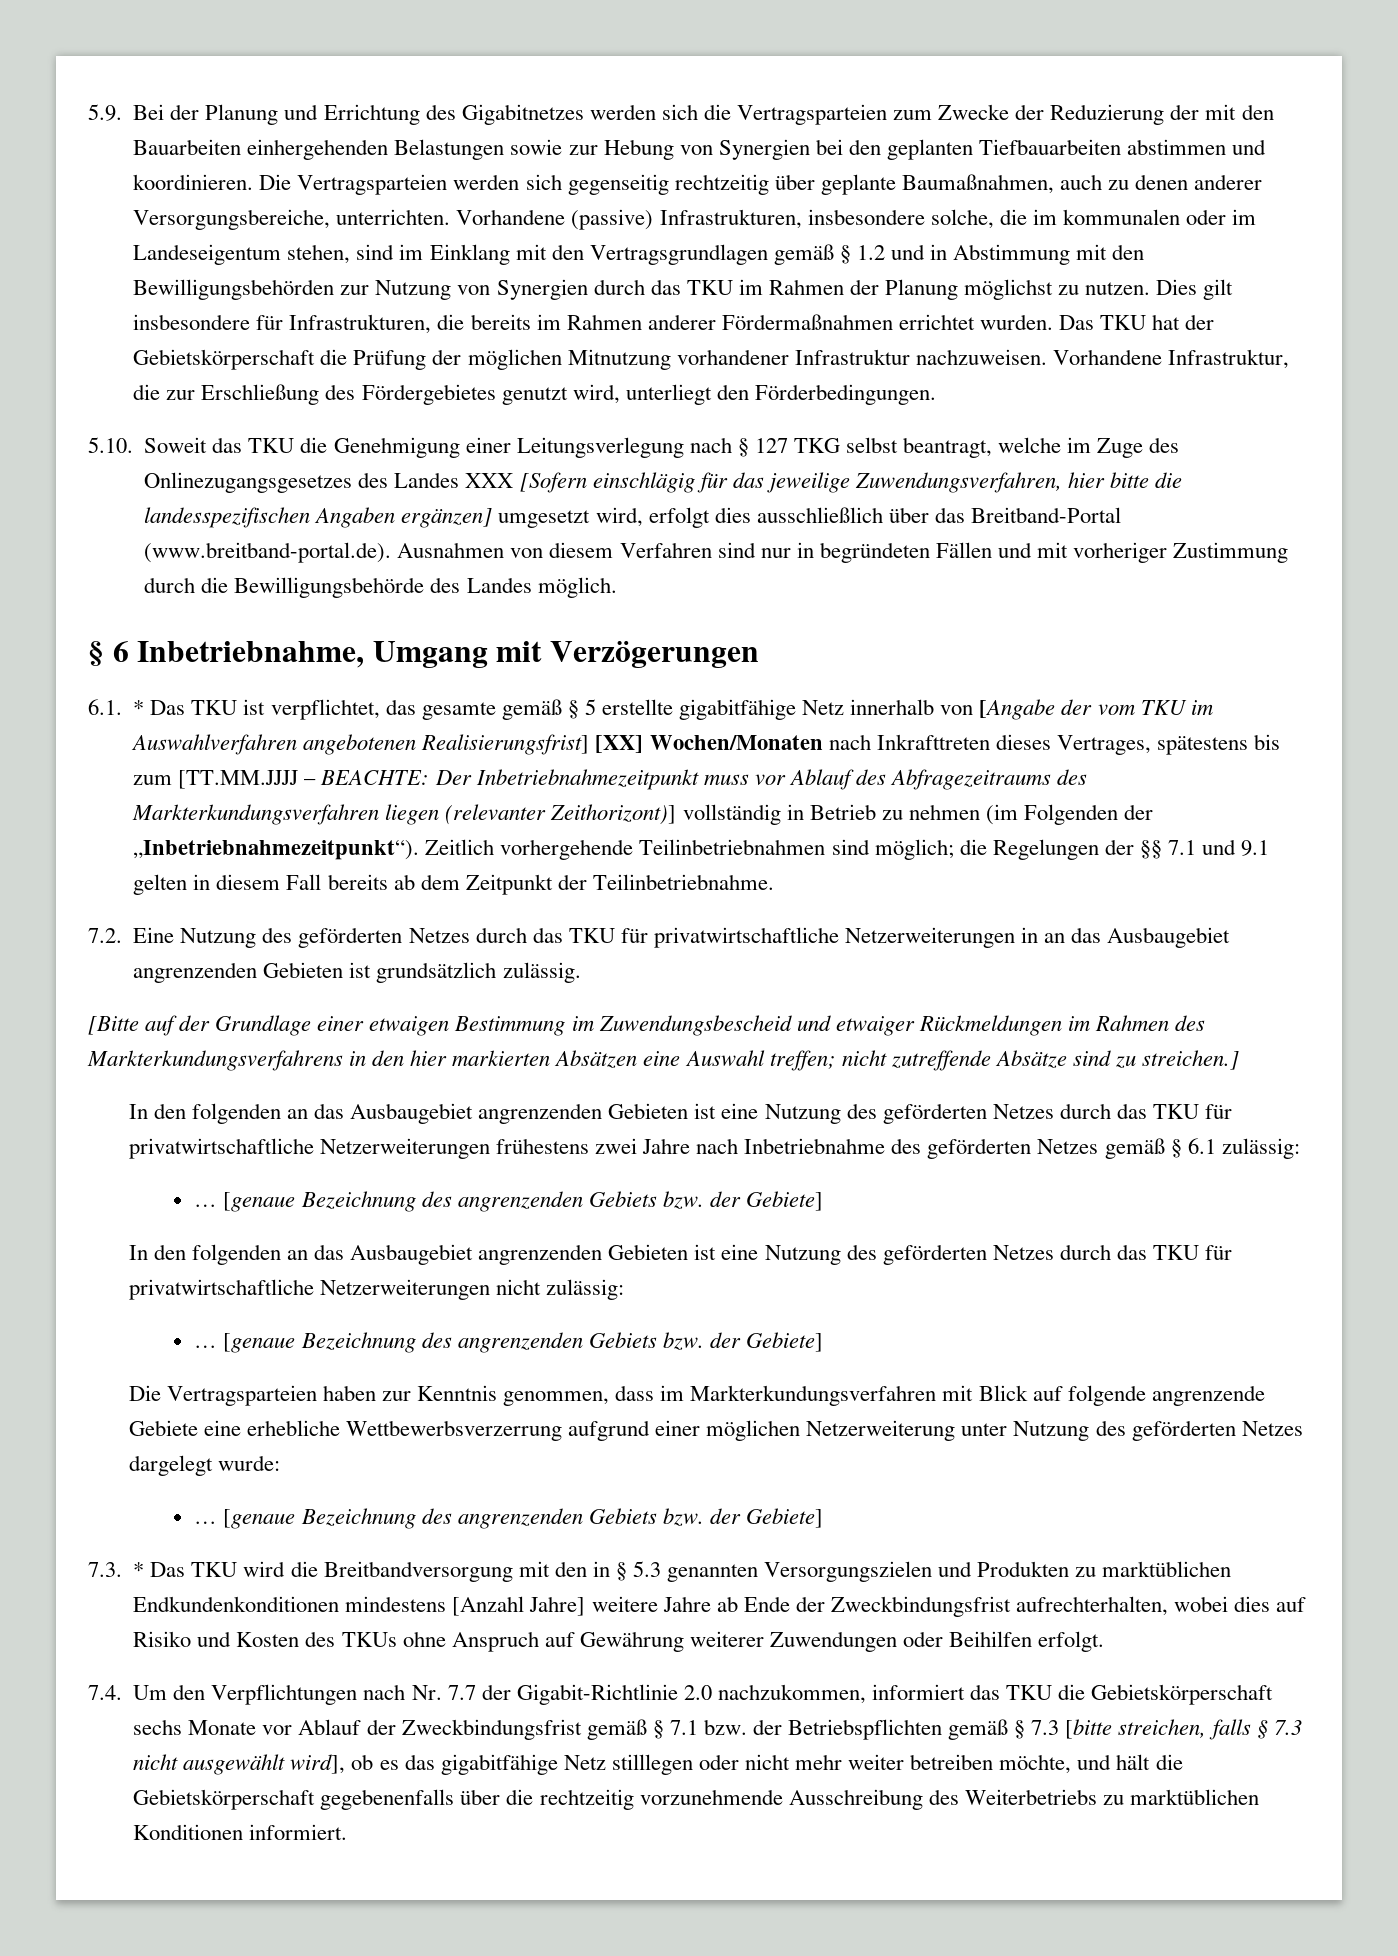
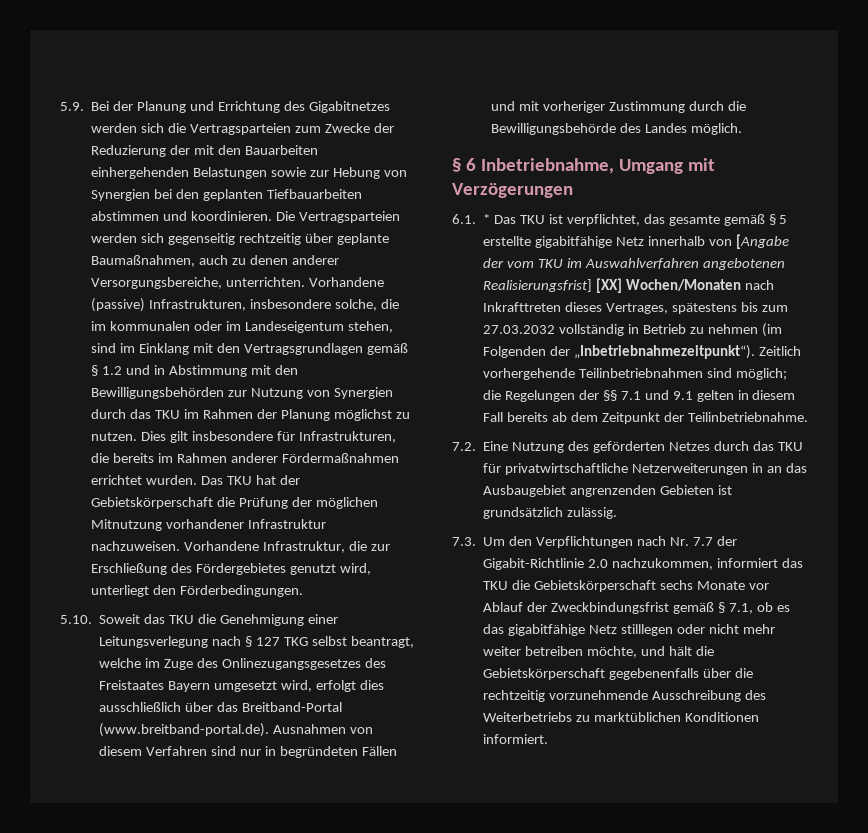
- 5.10. Soweit das TKU die Genehmigung einer Leitungsverlegung nach § 127 TKG selbst beantragt, welche im Zuge des Onlinezugangsgesetzes des Landes XXX [Sofern einschlägig für das jeweilige Zuwendungsverfahren, hier bitte die landesspezifischen Angaben ergänzen] umgesetzt wird, erfolgt dies ausschließlich über das Breitband-Portal (www.breitband-portal.de). Ausnahmen von diesem Verfahren sind nur in begründeten Fällen und mit vorheriger Zustimmung durch die Bewilligungsbehörde des Landes möglich.
+ 5.10. Soweit das TKU die Genehmigung einer Leitungsverlegung nach § 127 TKG selbst beantragt, welche im Zuge des Onlinezugangsgesetzes des Freistaates Bayern umgesetzt wird, erfolgt dies ausschließlich über das Breitband-Portal (www.breitband-portal.de). Ausnahmen von diesem Verfahren sind nur in begründeten Fällen und mit vorheriger Zustimmung durch die Bewilligungsbehörde des Landes möglich.
- 6.1. * Das TKU ist verpflichtet, das gesamte gemäß § 5 erstellte gigabitfähige Netz innerhalb von [Angabe der vom TKU im Auswahlverfahren angebotenen Realisierungsfrist] [XX] Wochen/Monaten nach Inkrafttreten dieses Vertrages, spätestens bis zum [TT.MM.JJJJ – BEACHTE: Der Inbetriebnahmezeitpunkt muss vor Ablauf des Abfragezeitraums des Markterkundungsverfahren liegen (relevanter Zeithorizont)] vollständig in Betrieb zu nehmen (im Folgenden der „Inbetriebnahmezeitpunkt“).
+ 6.1. * Das TKU ist verpflichtet, das gesamte gemäß § 5 erstellte gigabitfähige Netz innerhalb von [Angabe der vom TKU im Auswahlverfahren angebotenen Realisierungsfrist] [XX] Wochen/Monaten nach Inkrafttreten dieses Vertrages, spätestens bis zum 27.03.2032 vollständig in Betrieb zu nehmen (im Folgenden der „Inbetriebnahmezeitpunkt“).
- [Bitte auf der Grundlage einer etwaigen Bestimmung im Zuwendungsbescheid und etwaiger Rückmeldungen im Rahmen des Markterkundungsverfahrens in den hier markierten Absätzen eine Auswahl treffen; nicht zutreffende Absätze sind zu streichen.]
- In den folgenden an das Ausbaugebiet angrenzenden Gebieten ist eine Nutzung des geförderten Netzes durch das TKU für privatwirtschaftliche Netzerweiterungen frühestens zwei Jahre nach Inbetriebnahme des geförderten Netzes gemäß § 6.1 zulässig:
- … [genaue Bezeichnung des angrenzenden Gebiets bzw. der Gebiete]
- In den folgenden an das Ausbaugebiet angrenzenden Gebieten ist eine Nutzung des geförderten Netzes durch das TKU für privatwirtschaftliche Netzerweiterungen nicht zulässig:
- … [genaue Bezeichnung des angrenzenden Gebiets bzw. der Gebiete]
- Die Vertragsparteien haben zur Kenntnis genommen, dass im Markterkundungsverfahren mit Blick auf folgende angrenzende Gebiete eine erhebliche Wettbewerbsverzerrung aufgrund einer möglichen Netzerweiterung unter Nutzung des geförderten Netzes dargelegt wurde:
- … [genaue Bezeichnung des angrenzenden Gebiets bzw. der Gebiete]
- 7.3. * Das TKU wird die Breitbandversorgung mit den in § 5.3 genannten Versorgungszielen und Produkten zu marktüblichen Endkundenkonditionen mindestens [Anzahl Jahre] weitere Jahre ab Ende der Zweckbindungsfrist aufrechterhalten, wobei dies auf Risiko und Kosten des TKUs ohne Anspruch auf Gewährung weiterer Zuwendungen oder Beihilfen erfolgt.
- 7.4. Um den Verpflichtungen nach Nr. 7.7 der Gigabit-Richtlinie 2.0 nachzukommen, informiert das TKU die Gebietskörperschaft sechs Monate vor Ablauf der Zweckbindungsfrist gemäß § 7.1 bzw. der Betriebspflichten gemäß § 7.3 [bitte streichen, falls § 7.3 nicht ausgewählt wird], ob es das gigabitfähige Netz stilllegen oder nicht mehr weiter betreiben möchte, und hält die Gebietskörperschaft gegebenenfalls über die rechtzeitig vorzunehmende Ausschreibung des Weiterbetriebs zu marktüblichen Konditionen informiert.
+ 7.3. Um den Verpflichtungen nach Nr. 7.7 der Gigabit-Richtlinie 2.0 nachzukommen, informiert das TKU die Gebietskörperschaft sechs Monate vor Ablauf der Zweckbindungsfrist gemäß § 7.1, ob es das gigabitfähige Netz stilllegen oder nicht mehr weiter betreiben möchte, und hält die Gebietskörperschaft gegebenenfalls über die rechtzeitig vorzunehmende Ausschreibung des Weiterbetriebs zu marktüblichen Konditionen informiert.

